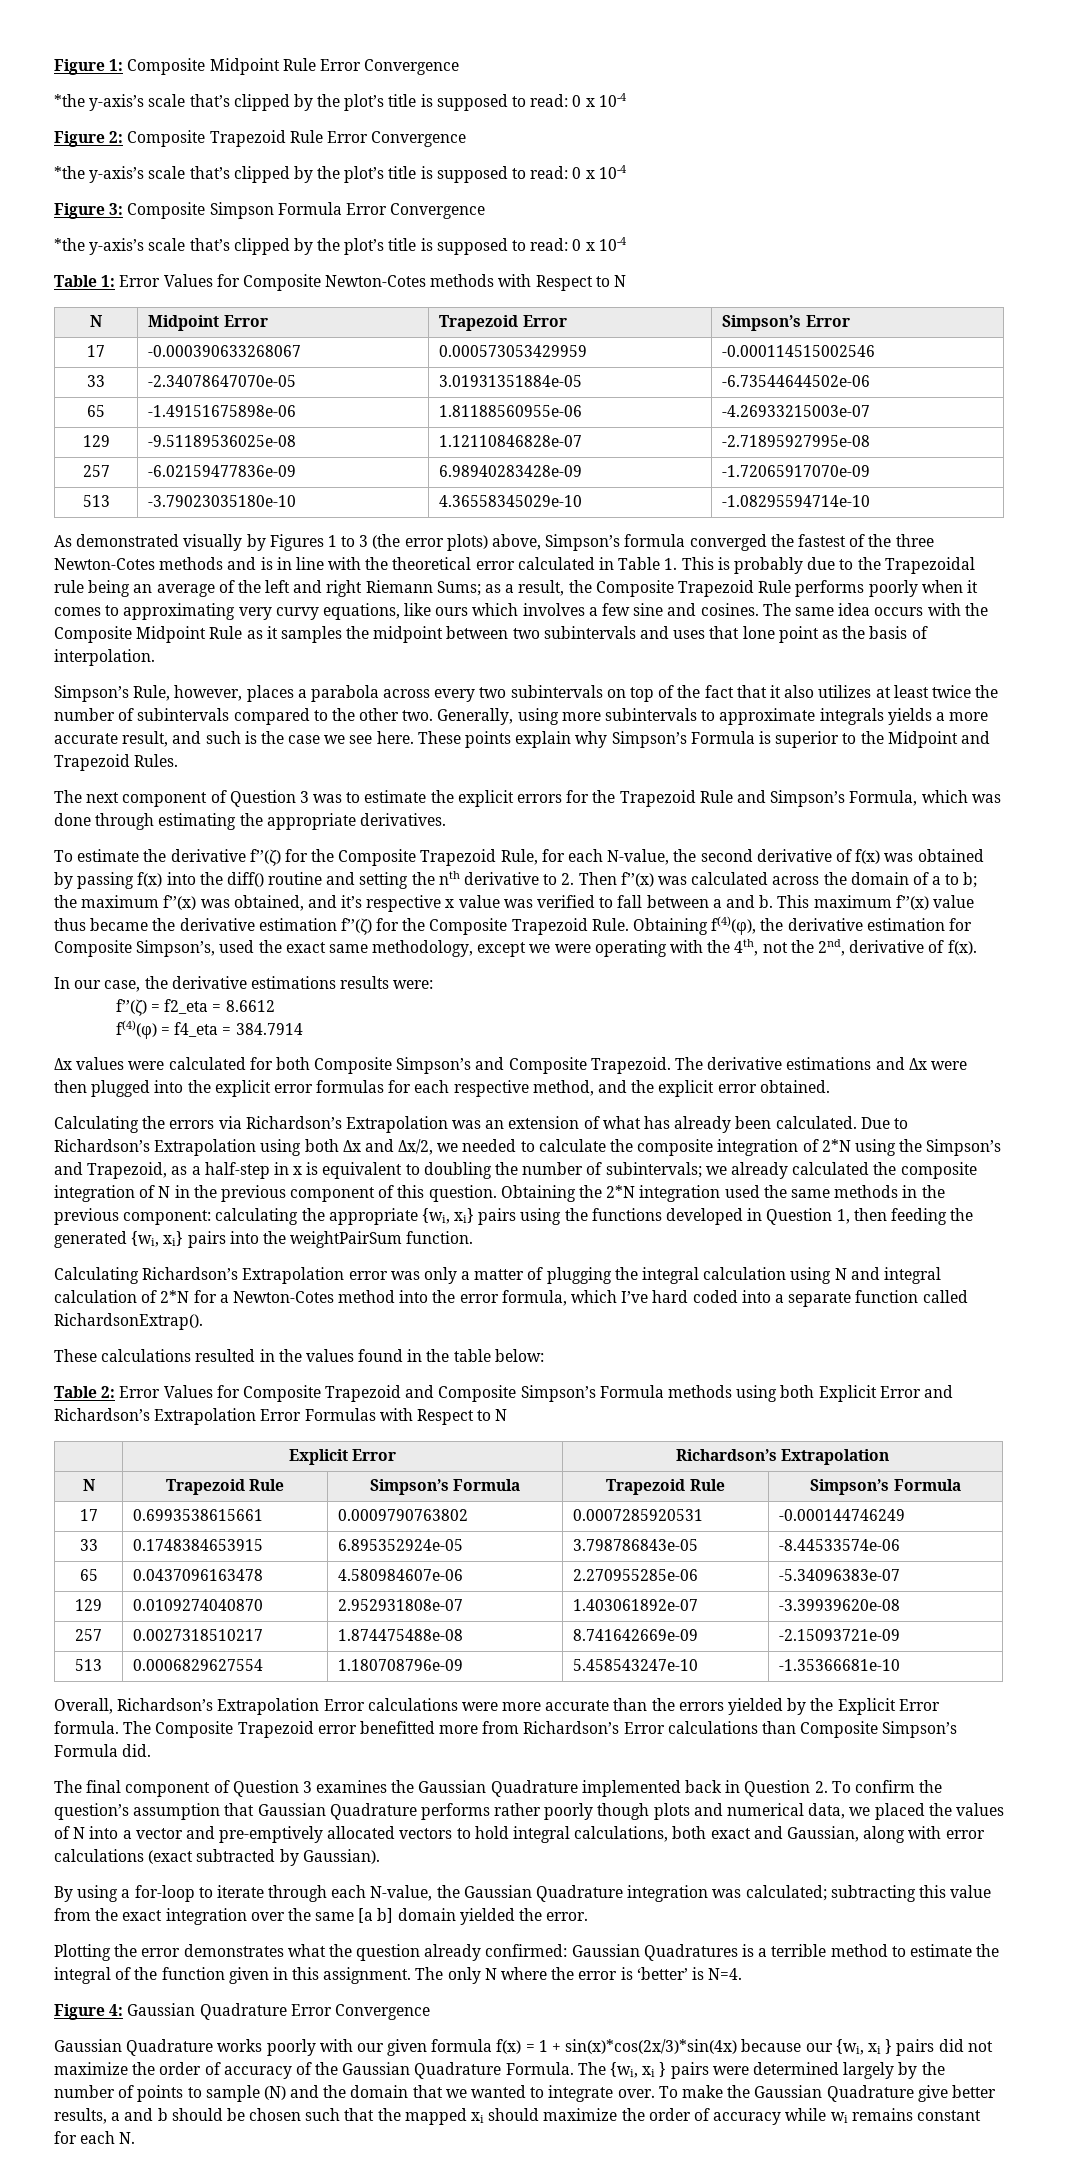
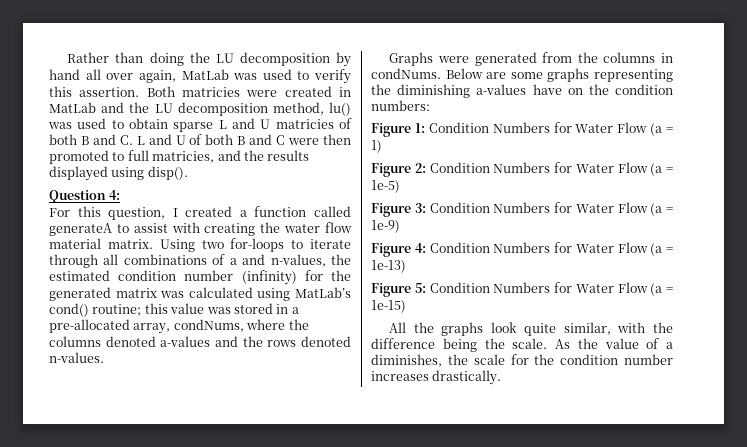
- Figure 1: Composite Midpoint Rule Error Convergence
- *the y-axis’s scale that’s clipped by the plot’s title is supposed to read: 0 x 10-4
- Figure 2: Composite Trapezoid Rule Error Convergence
- *the y-axis’s scale that’s clipped by the plot’s title is supposed to read: 0 x 10-4
- Figure 3: Composite Simpson Formula Error Convergence
- *the y-axis’s scale that’s clipped by the plot’s title is supposed to read: 0 x 10-4
- Table 1: Error Values for Composite Newton-Cotes methods with Respect to N
- N | Midpoint Error | Trapezoid Error | Simpson’s Error
- 17 | -0.000390633268067 | 0.000573053429959 | -0.000114515002546
- 33 | -2.34078647070e-05 | 3.01931351884e-05 | -6.73544644502e-06
- 65 | -1.49151675898e-06 | 1.81188560955e-06 | -4.26933215003e-07
- 129 | -9.51189536025e-08 | 1.12110846828e-07 | -2.71895927995e-08
- 257 | -6.02159477836e-09 | 6.98940283428e-09 | -1.72065917070e-09
- 513 | -3.79023035180e-10 | 4.36558345029e-10 | -1.08295594714e-10
- As demonstrated visually by Figures 1 to 3 (the error plots) above, Simpson’s formula converged the fastest of the three Newton-Cotes methods and is in line with the theoretical error calculated in Table 1. This is probably due to the Trapezoidal rule being an average of the left and right Riemann Sums; as a result, the Composite Trapezoid Rule performs poorly when it comes to approximating very curvy equations, like ours which involves a few sine and cosines. The same idea occurs with the Composite Midpoint Rule as it samples the midpoint between two subintervals and uses that lone point as the basis of interpolation.
- Simpson’s Rule, however, places a parabola across every two subintervals on top of the fact that it also utilizes at least twice the number of subintervals compared to the other two. Generally, using more subintervals to approximate integrals yields a more accurate result, and such is the case we see here. These points explain why Simpson’s Formula is superior to the Midpoint and Trapezoid Rules.
- The next component of Question 3 was to estimate the explicit errors for the Trapezoid Rule and Simpson’s Formula, which was done through estimating the appropriate derivatives.
- To estimate the derivative f’’(ζ) for the Composite Trapezoid Rule, for each N-value, the second derivative of f(x) was obtained by passing f(x) into the diff() routine and setting the nth derivative to 2. Then f’’(x) was calculated across the domain of a to b; the maximum f’’(x) was obtained, and it’s respective x value was verified to fall between a and b. This maximum f’’(x) value thus became the derivative estimation f’’(ζ) for the Composite Trapezoid Rule. Obtaining f(4)(φ), the derivative estimation for Composite Simpson’s, used the exact same methodology, except we were operating with the 4th, not the 2nd, derivative of f(x).
- In our case, the derivative estimations results were:
- f’’(ζ) = f2_eta = 8.6612
- f(4)(φ) = f4_eta = 384.7914
- Δx values were calculated for both Composite Simpson’s and Composite Trapezoid. The derivative estimations and Δx were then plugged into the explicit error formulas for each respective method, and the explicit error obtained.
- Calculating the errors via Richardson’s Extrapolation was an extension of what has already been calculated. Due to Richardson’s Extrapolation using both Δx and Δx/2, we needed to calculate the composite integration of 2*N using the Simpson’s and Trapezoid, as a half-step in x is equivalent to doubling the number of subintervals; we already calculated the composite integration of N in the previous component of this question. Obtaining the 2*N integration used the same methods in the previous component: calculating the appropriate {wi, xi} pairs using the functions developed in Question 1, then feeding the generated {wi, xi} pairs into the weightPairSum function.
- Calculating Richardson’s Extrapolation error was only a matter of plugging the integral calculation using N and integral calculation of 2*N for a Newton-Cotes method into the error formula, which I’ve hard coded into a separate function called RichardsonExtrap().
- These calculations resulted in the values found in the table below:
- Table 2: Error Values for Composite Trapezoid and Composite Simpson’s Formula methods using both Explicit Error and Richardson’s Extrapolation Error Formulas with Respect to N
- | Explicit Error | Richardson’s Extrapolation
- N | Trapezoid Rule | Simpson’s Formula | Trapezoid Rule | Simpson’s Formula
- 17 | 0.6993538615661 | 0.0009790763802 | 0.0007285920531 | -0.000144746249
- 33 | 0.1748384653915 | 6.895352924e-05 | 3.798786843e-05 | -8.44533574e-06
- 65 | 0.0437096163478 | 4.580984607e-06 | 2.270955285e-06 | -5.34096383e-07
- 129 | 0.0109274040870 | 2.952931808e-07 | 1.403061892e-07 | -3.39939620e-08
- 257 | 0.0027318510217 | 1.874475488e-08 | 8.741642669e-09 | -2.15093721e-09
- 513 | 0.0006829627554 | 1.180708796e-09 | 5.458543247e-10 | -1.35366681e-10
- Overall, Richardson’s Extrapolation Error calculations were more accurate than the errors yielded by the Explicit Error formula. The Composite Trapezoid error benefitted more from Richardson’s Error calculations than Composite Simpson’s Formula did.
- The final component of Question 3 examines the Gaussian Quadrature implemented back in Question 2. To confirm the question’s assumption that Gaussian Quadrature performs rather poorly though plots and numerical data, we placed the values of N into a vector and pre-emptively allocated vectors to hold integral calculations, both exact and Gaussian, along with error calculations (exact subtracted by Gaussian).
- By using a for-loop to iterate through each N-value, the Gaussian Quadrature integration was calculated; subtracting this value from the exact integration over the same [a b] domain yielded the error.
- Plotting the error demonstrates what the question already confirmed: Gaussian Quadratures is a terrible method to estimate the integral of the function given in this assignment. The only N where the error is ‘better’ is N=4.
- Figure 4: Gaussian Quadrature Error Convergence
- Gaussian Quadrature works poorly with our given formula f(x) = 1 + sin(x)*cos(2x/3)*sin(4x) because our {wi, xi } pairs did not maximize the order of accuracy of the Gaussian Quadrature Formula. The {wi, xi } pairs were determined largely by the number of points to sample (N) and the domain that we wanted to integrate over. To make the Gaussian Quadrature give better results, a and b should be chosen such that the mapped xi should maximize the order of accuracy while wi remains constant for each N.
+ Rather than doing the LU decomposition by hand all over again, MatLab was used to verify this assertion. Both matricies were created in MatLab and the LU decomposition method, lu() was used to obtain sparse L and U matricies of both B and C. L and U of both B and C were then promoted to full matricies, and the results displayed using disp().
+ Question 4:
+ For this question, I created a function called generateA to assist with creating the water flow material matrix. Using two for-loops to iterate through all combinations of a and n-values, the estimated condition number (infinity) for the generated matrix was calculated using MatLab’s cond() routine; this value was stored in a pre-allocated array, condNums, where the columns denoted a-values and the rows denoted n-values.
+ Graphs were generated from the columns in condNums. Below are some graphs representing the diminishing a-values have on the condition numbers:
+ Figure 1: Condition Numbers for Water Flow (a = 1)
+ Figure 2: Condition Numbers for Water Flow (a = 1e-5)
+ Figure 3: Condition Numbers for Water Flow (a = 1e-9)
+ Figure 4: Condition Numbers for Water Flow (a = 1e-13)
+ Figure 5: Condition Numbers for Water Flow (a = 1e-15)
+ All the graphs look quite similar, with the difference being the scale. As the value of a diminishes, the scale for the condition number increases drastically.

